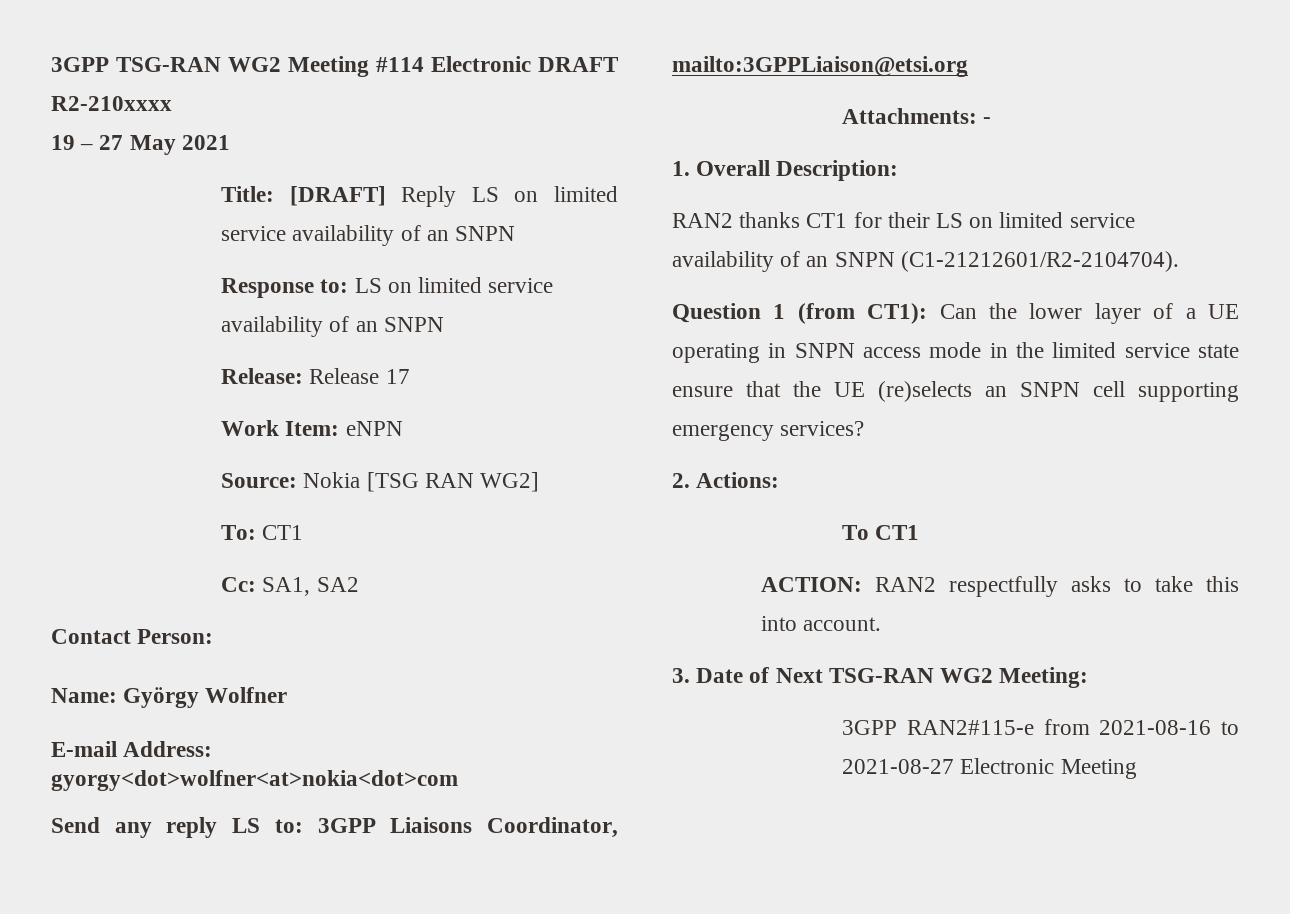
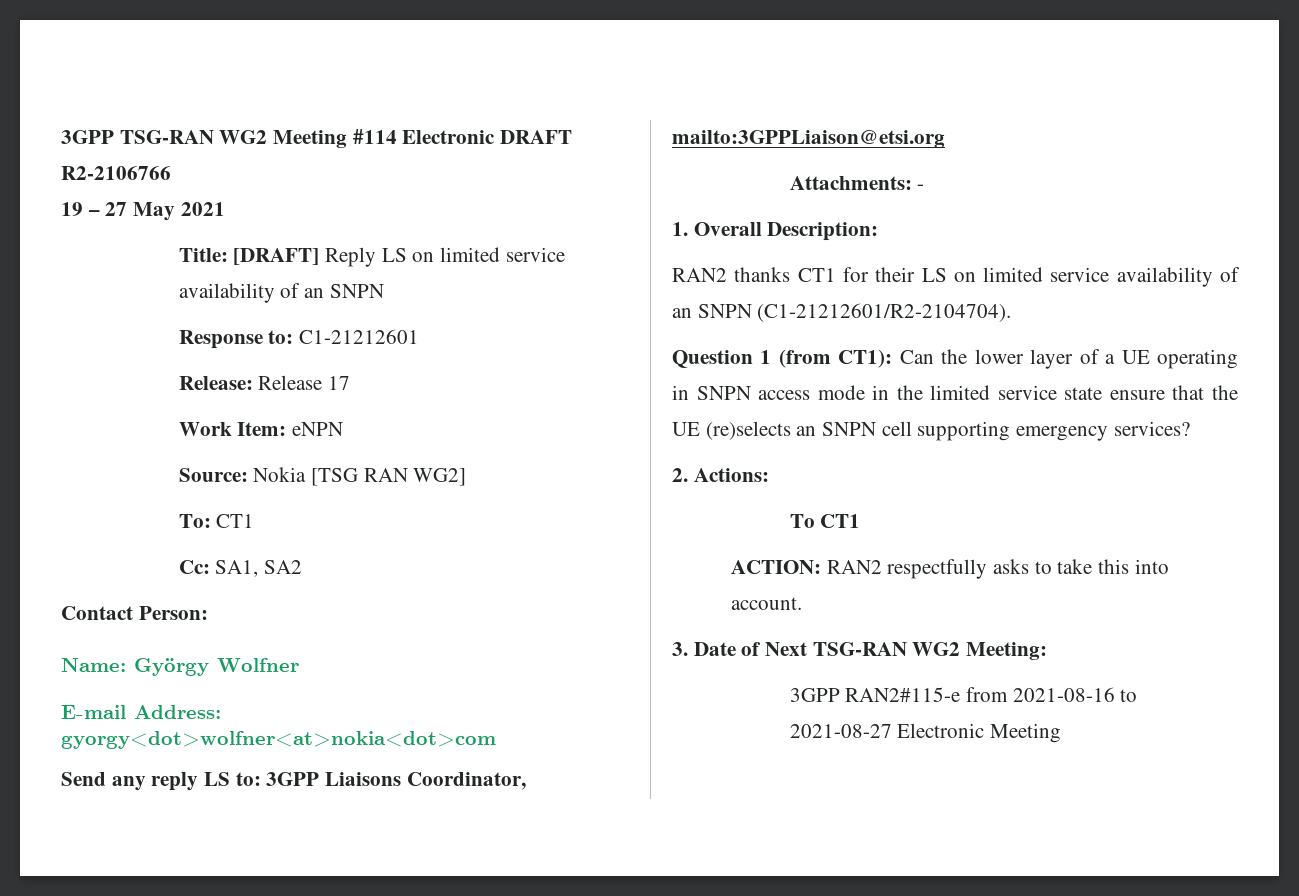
- 3GPP TSG-RAN WG2 Meeting #114 Electronic DRAFT R2-210xxxx
+ 3GPP TSG-RAN WG2 Meeting #114 Electronic DRAFT R2-2106766
- Response to: LS on limited service availability of an SNPN
+ Response to: C1-21212601

